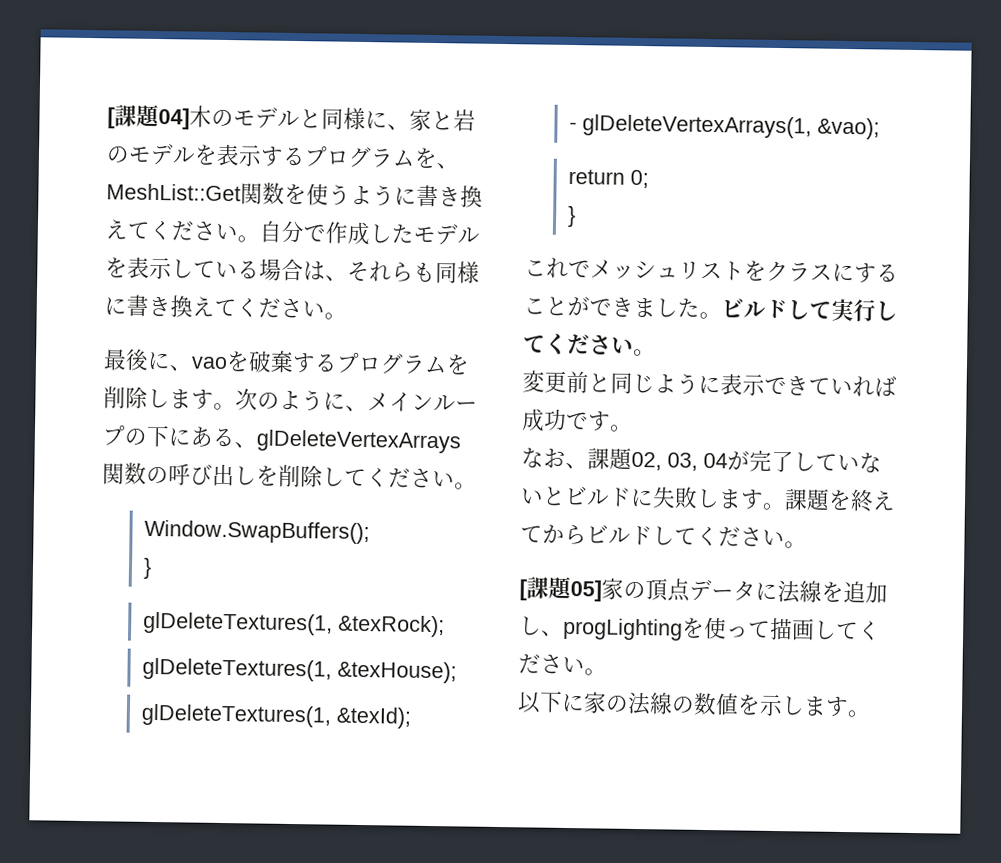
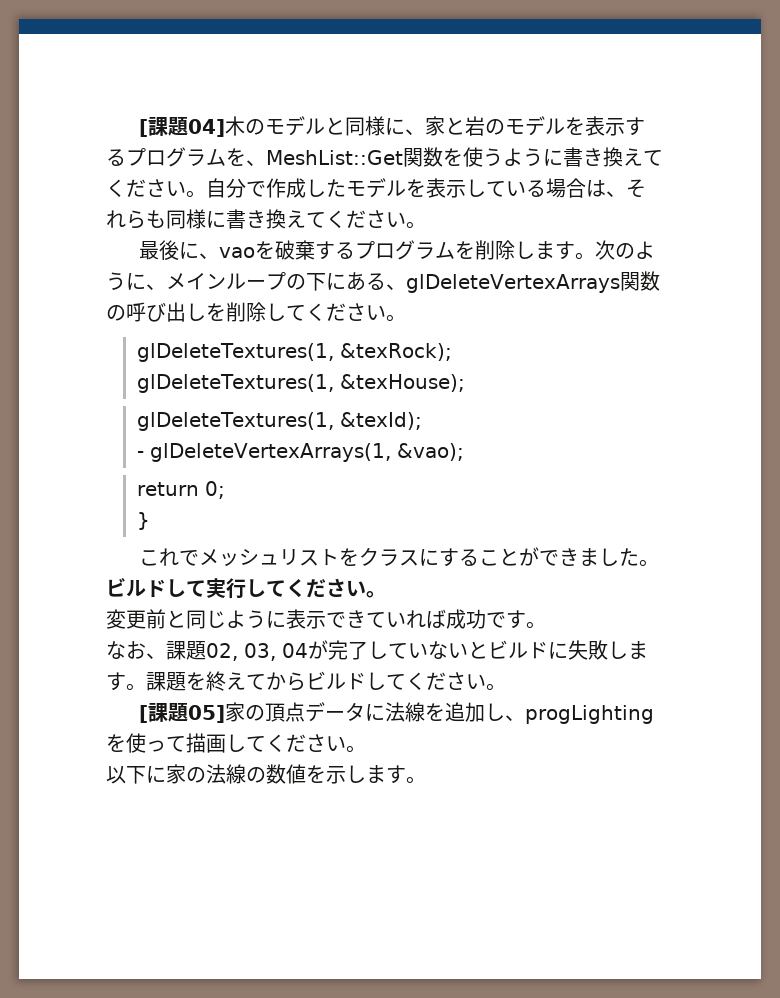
- Window.SwapBuffers();
- }

